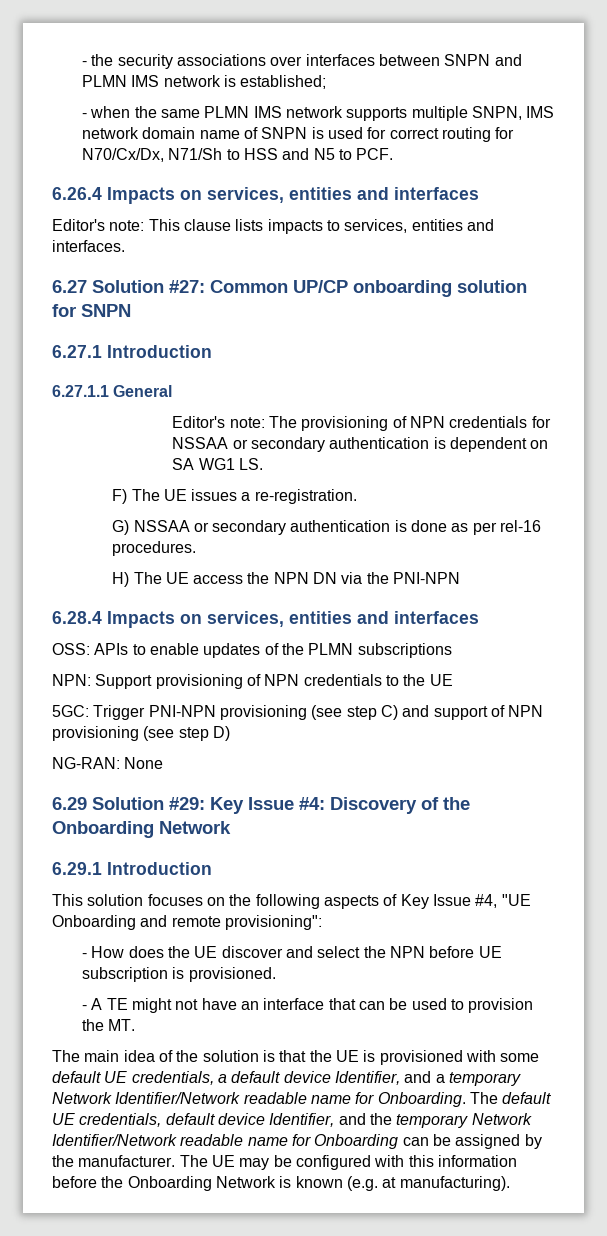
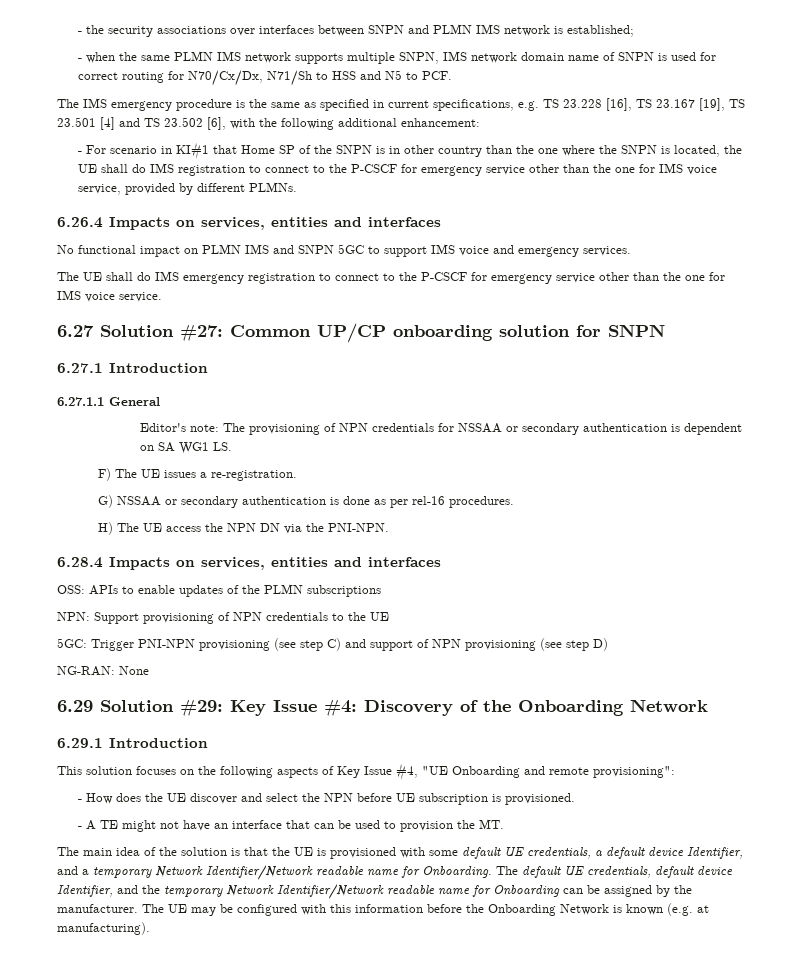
+ The IMS emergency procedure is the same as specified in current specifications, e.g. TS 23.228 [16], TS 23.167 [19], TS 23.501 [4] and TS 23.502 [6], with the following additional enhancement:
+ - For scenario in KI#1 that Home SP of the SNPN is in other country than the one where the SNPN is located, the UE shall do IMS registration to connect to the P-CSCF for emergency service other than the one for IMS voice service, provided by different PLMNs.
- Editor's note: This clause lists impacts to services, entities and interfaces.
+ No functional impact on PLMN IMS and SNPN 5GC to support IMS voice and emergency services.
+ The UE shall do IMS emergency registration to connect to the P-CSCF for emergency service other than the one for IMS voice service.
- H) The UE access the NPN DN via the PNI-NPN
+ H) The UE access the NPN DN via the PNI-NPN.

